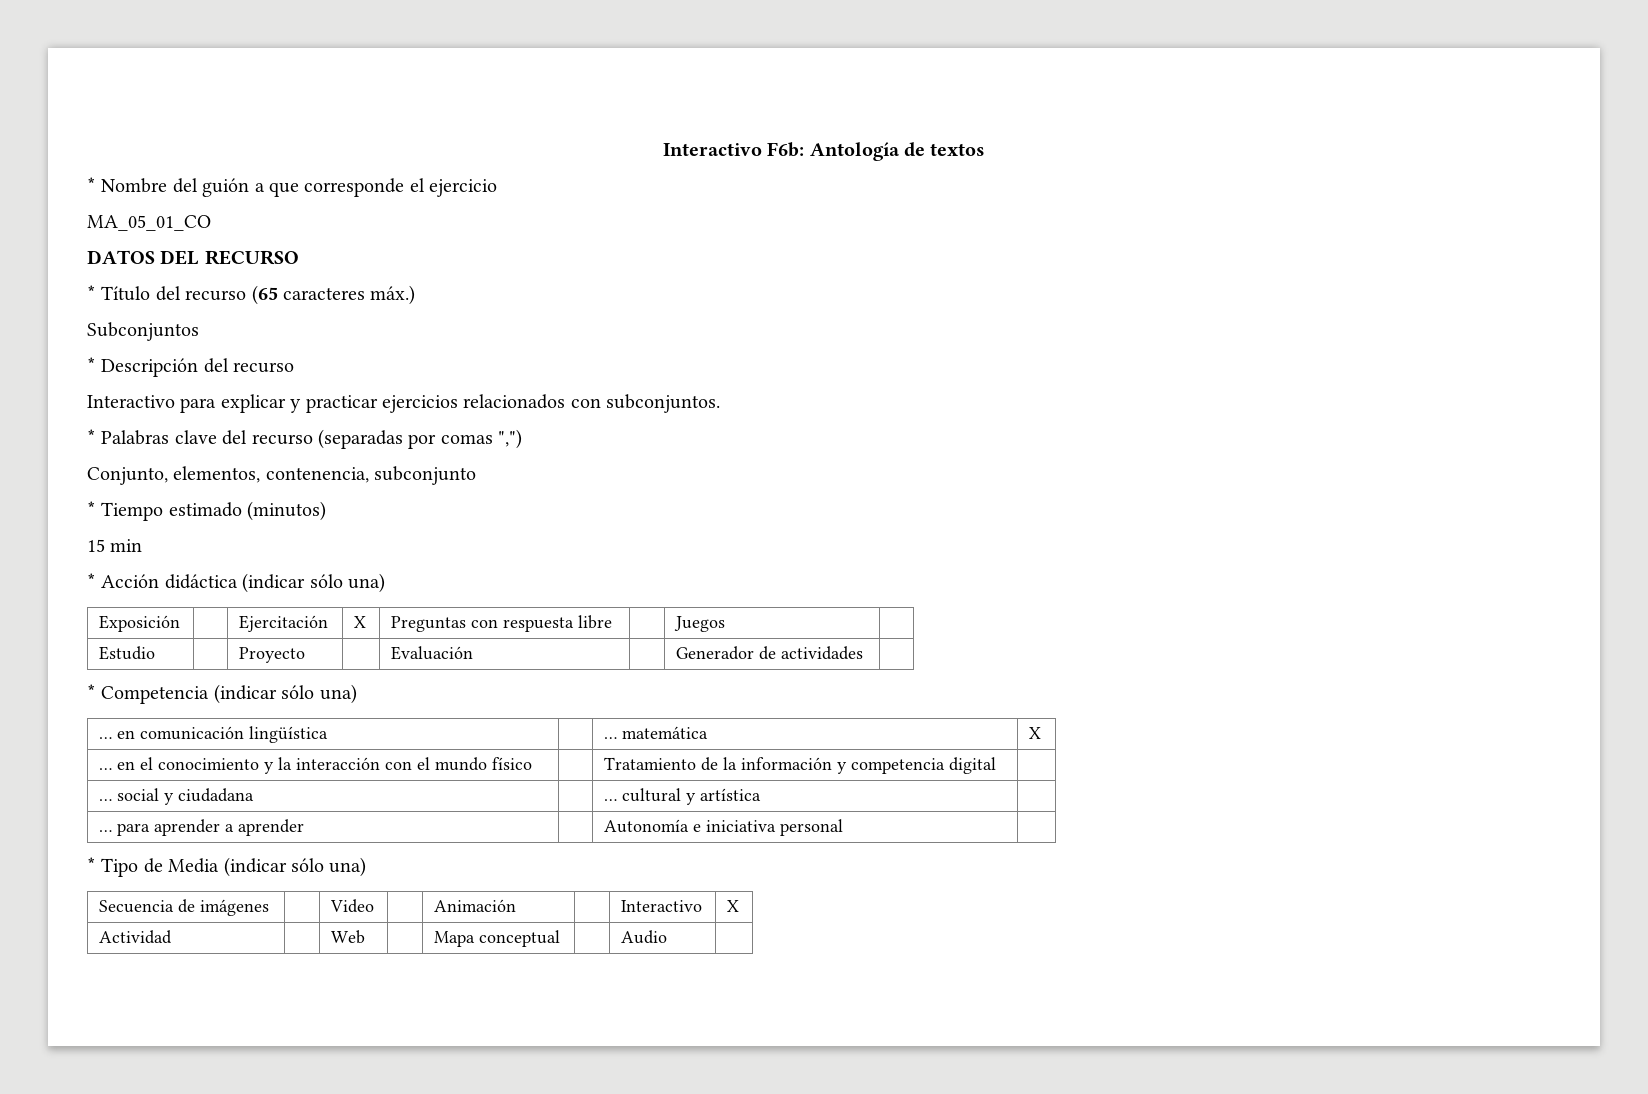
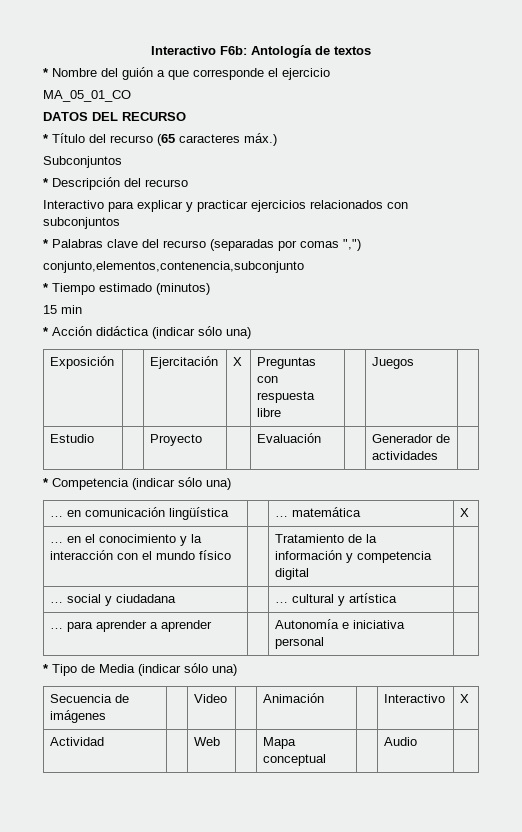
- Interactivo para explicar y practicar ejercicios relacionados con subconjuntos.
+ Interactivo para explicar y practicar ejercicios relacionados con subconjuntos
- Conjunto, elementos, contenencia, subconjunto
+ conjunto,elementos,contenencia,subconjunto

